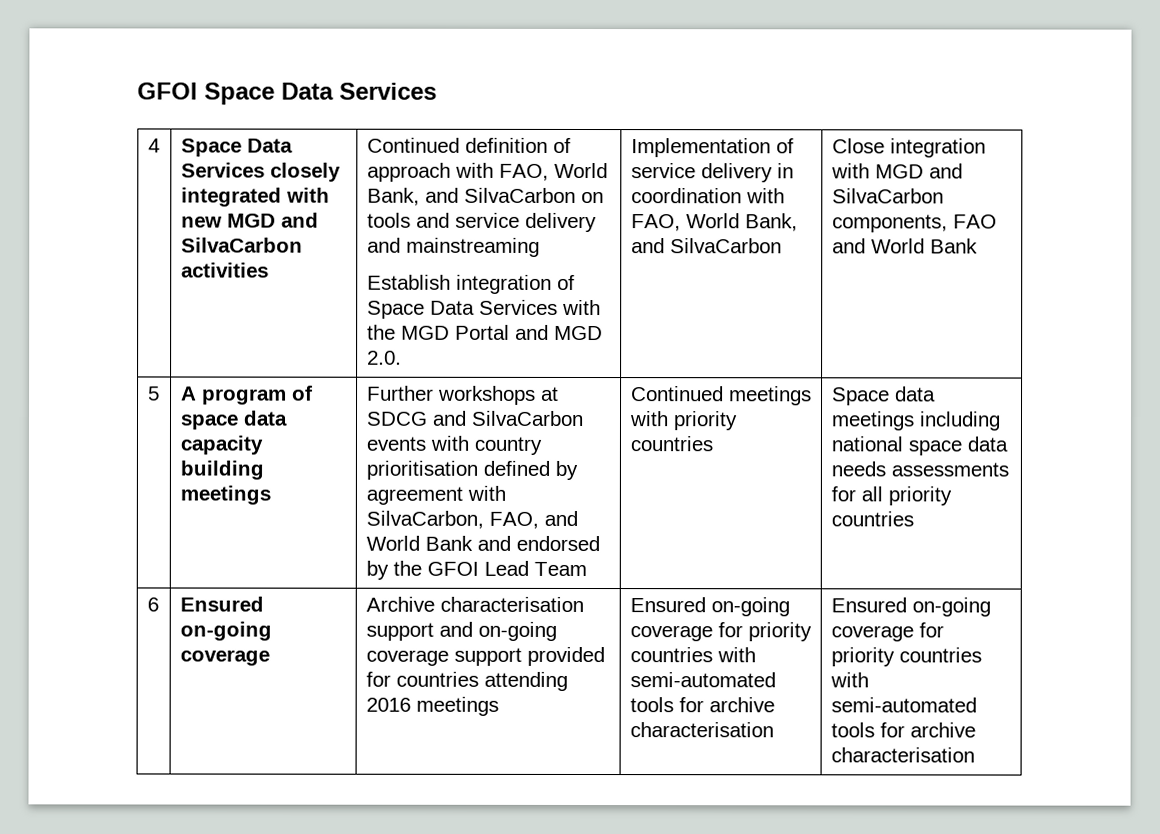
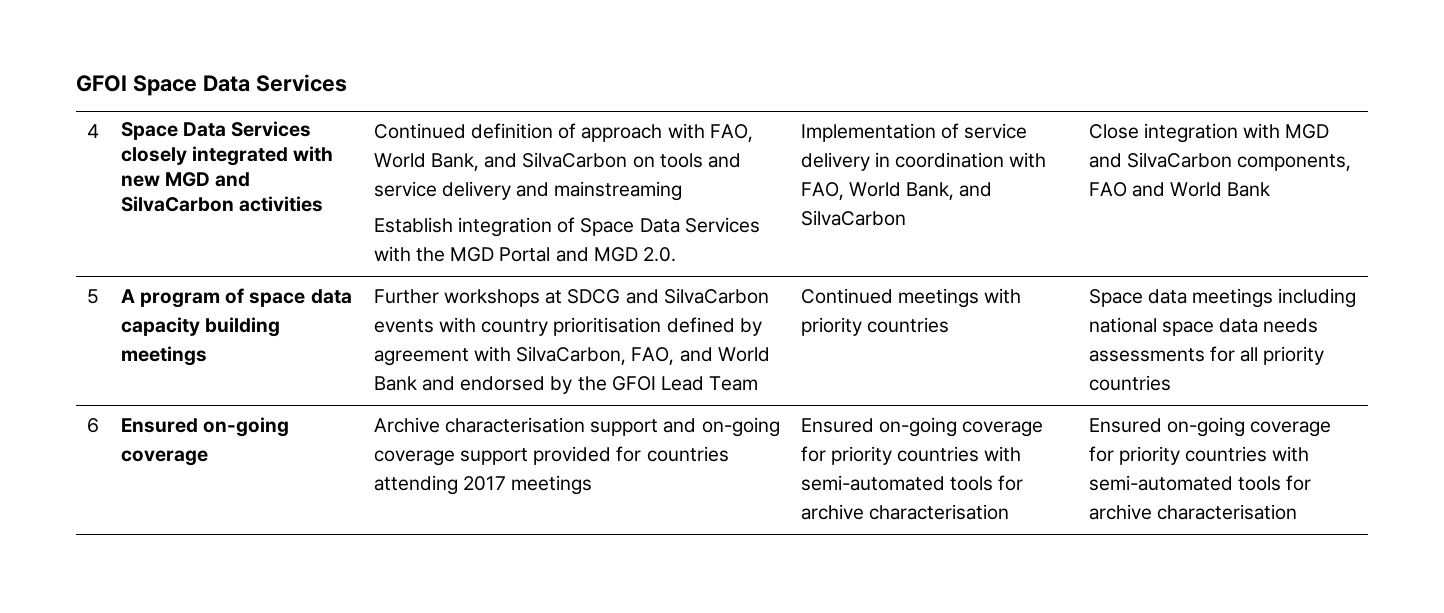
- Archive characterisation support and on-going coverage support provided for countries attending 2016 meetings
+ Archive characterisation support and on-going coverage support provided for countries attending 2017 meetings

